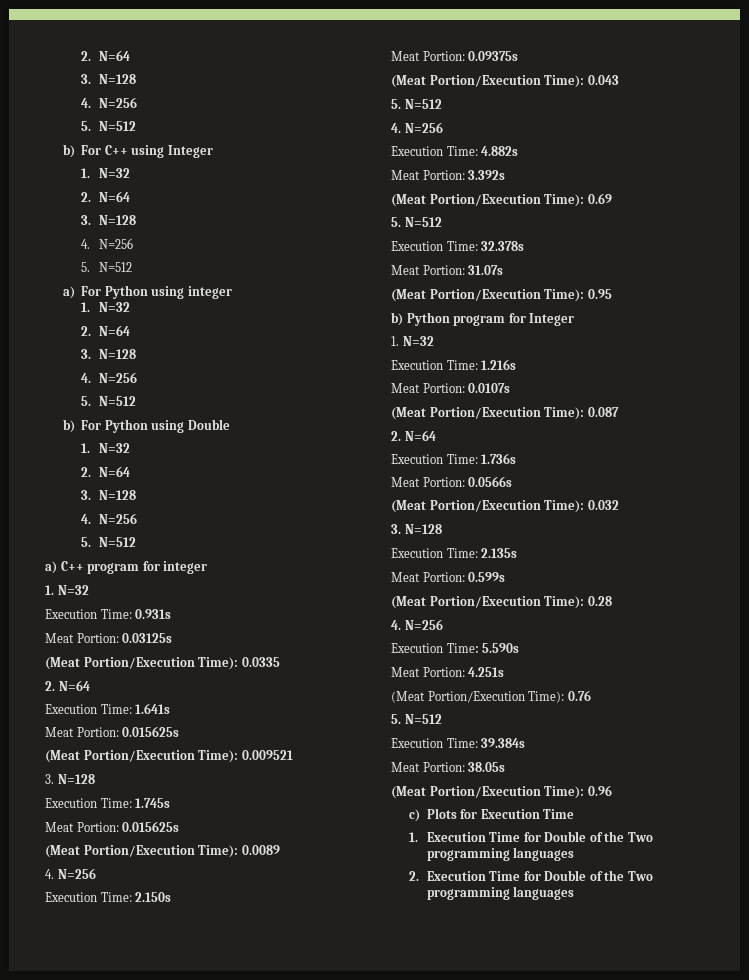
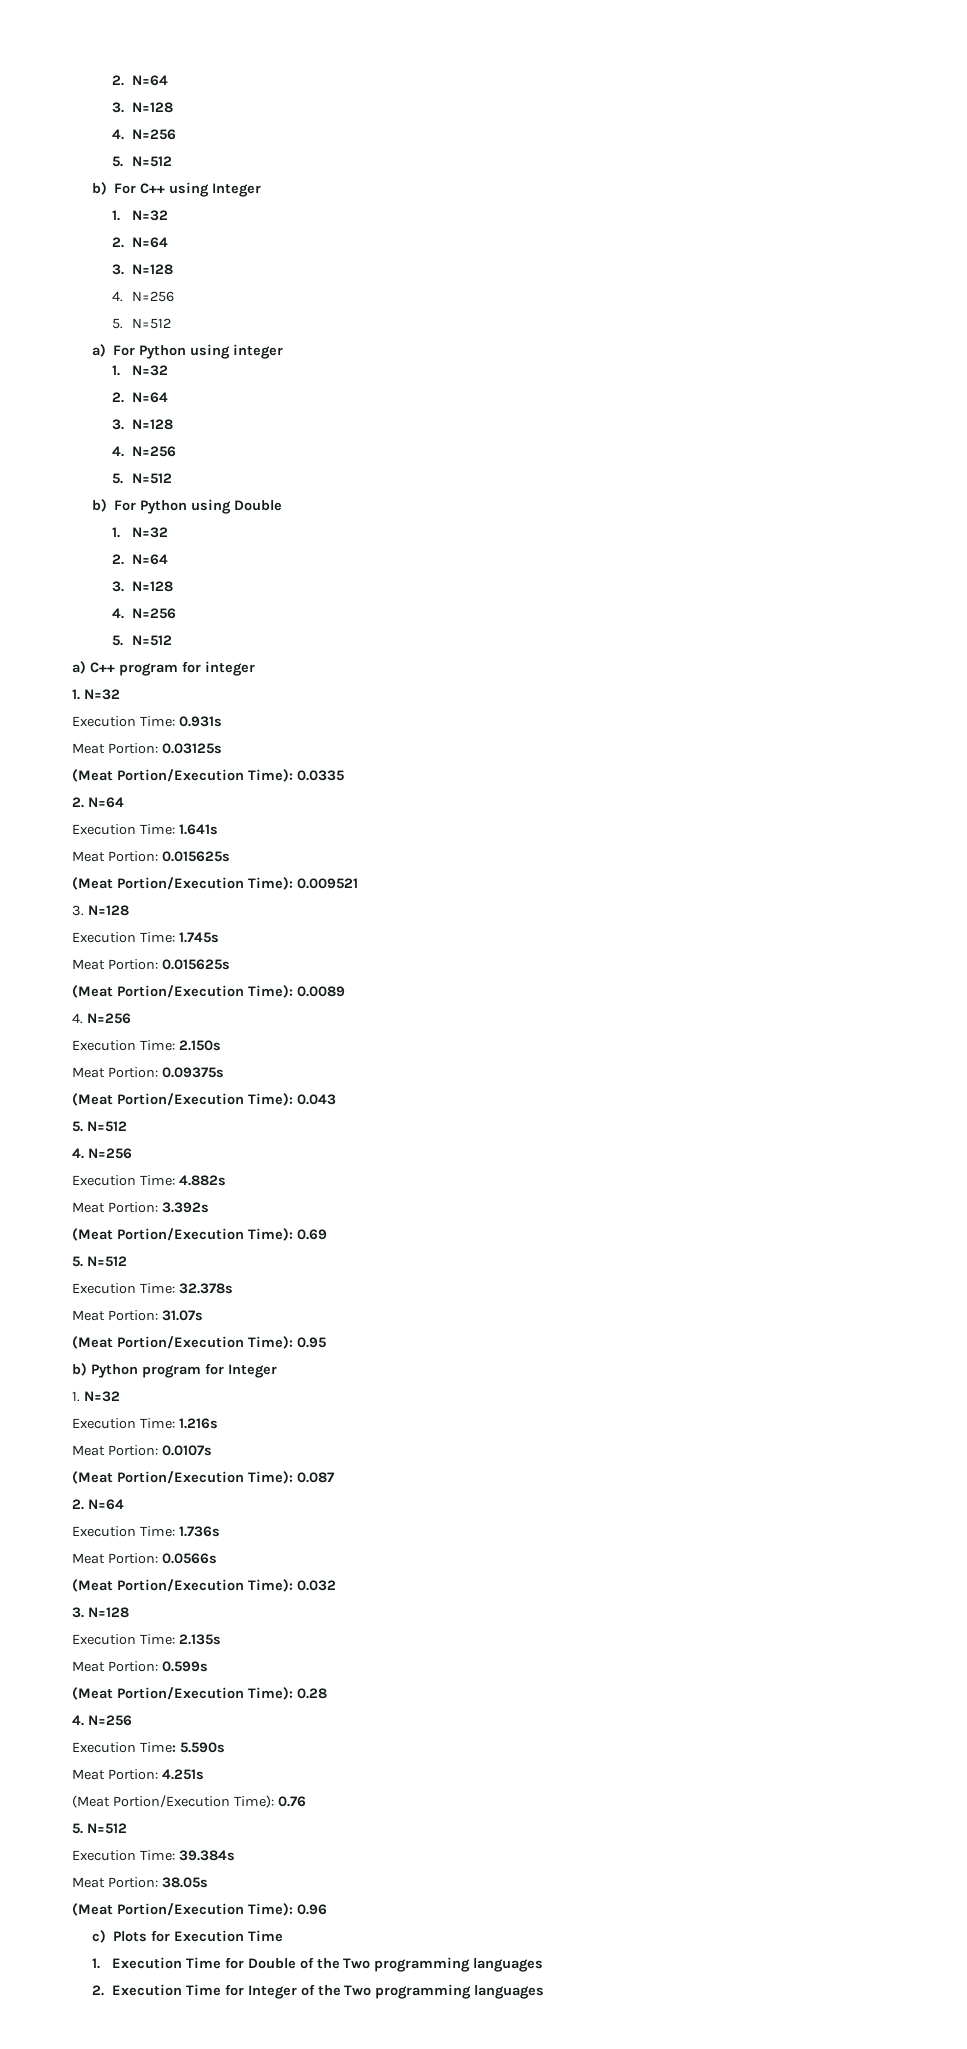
- 2. Execution Time for Double of the Two programming languages
+ 2. Execution Time for Integer of the Two programming languages

